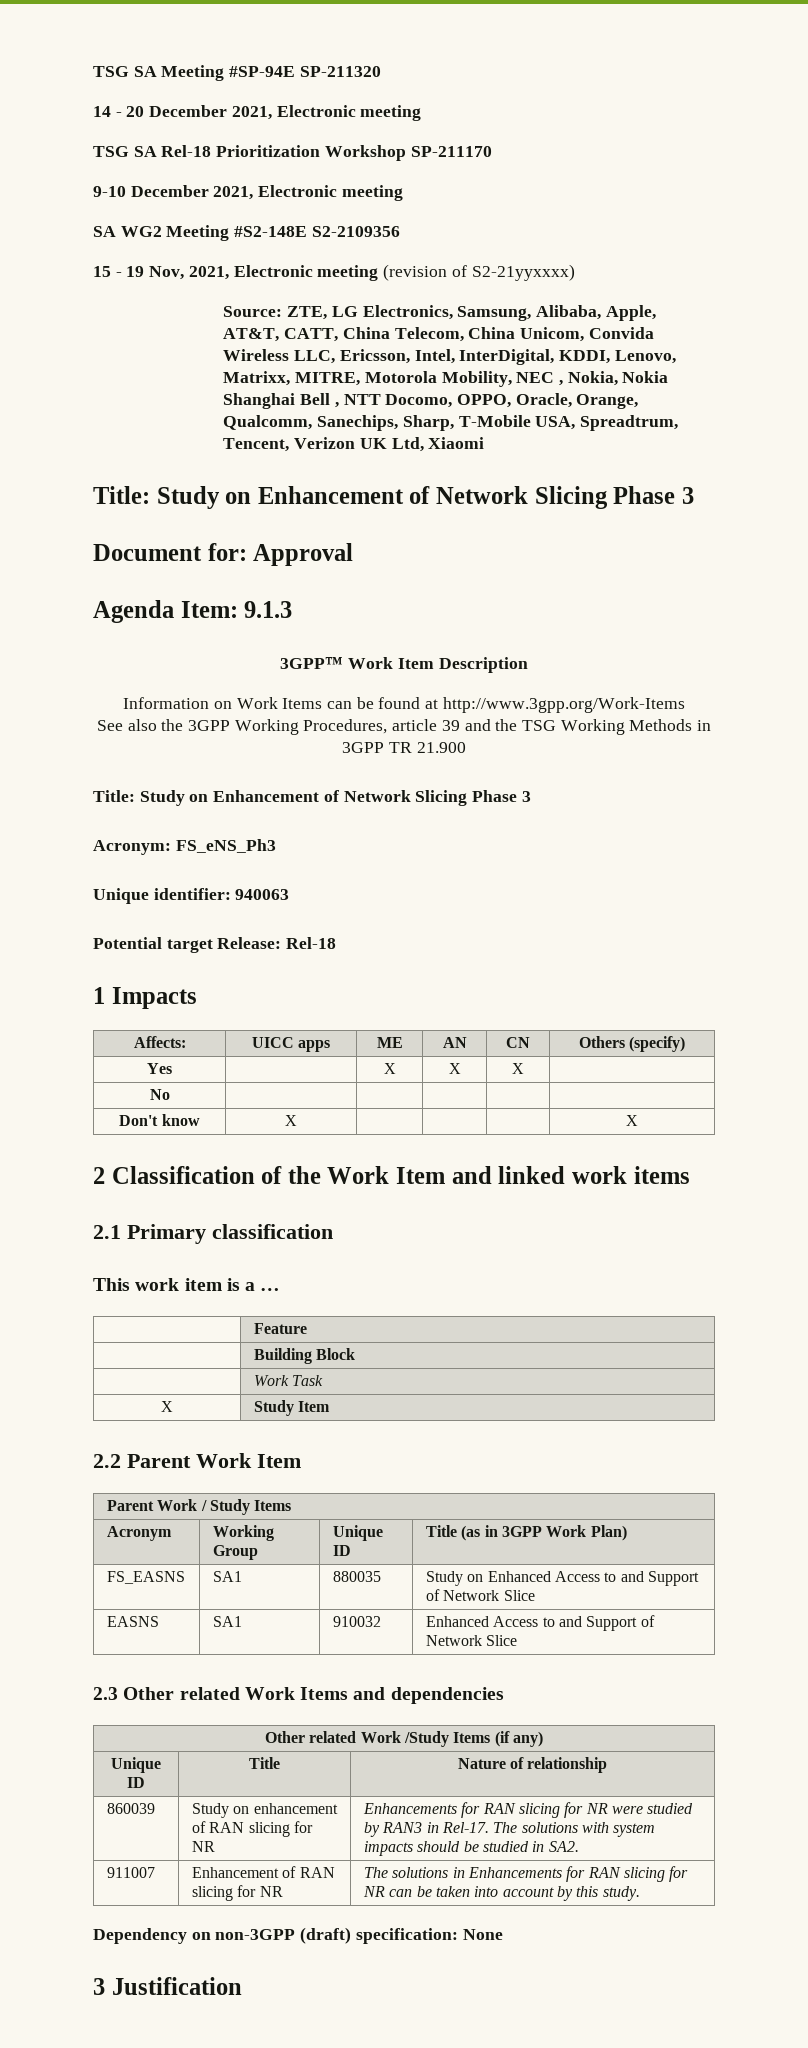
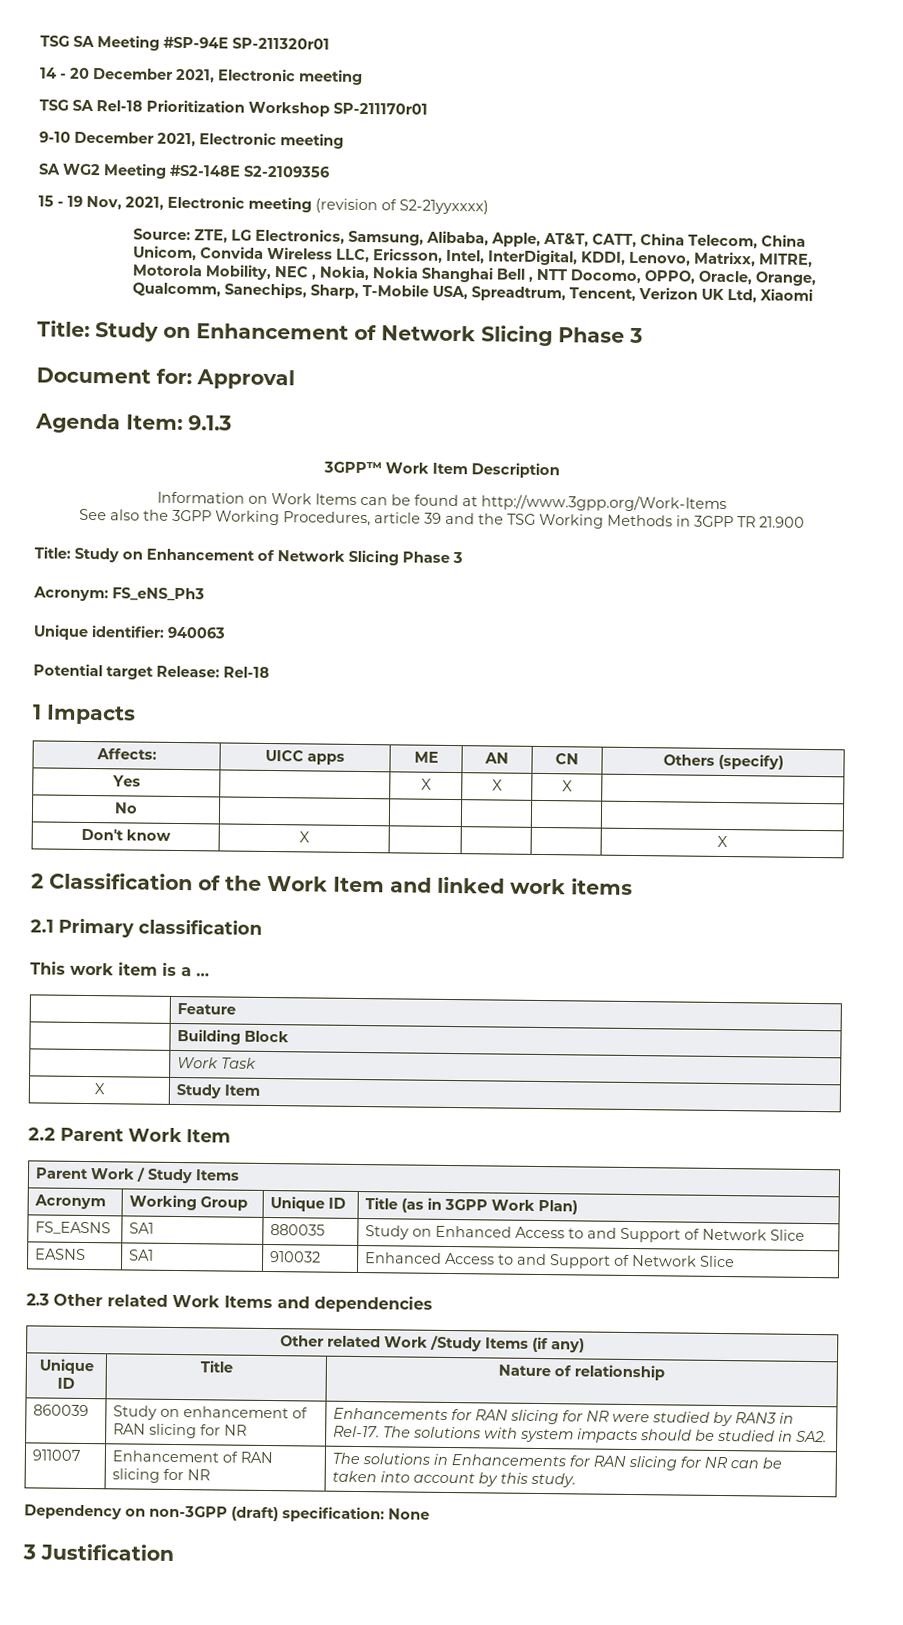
- TSG SA Meeting #SP-94E SP-211320
+ TSG SA Meeting #SP-94E SP-211320r01
- TSG SA Rel-18 Prioritization Workshop SP-211170
+ TSG SA Rel-18 Prioritization Workshop SP-211170r01

